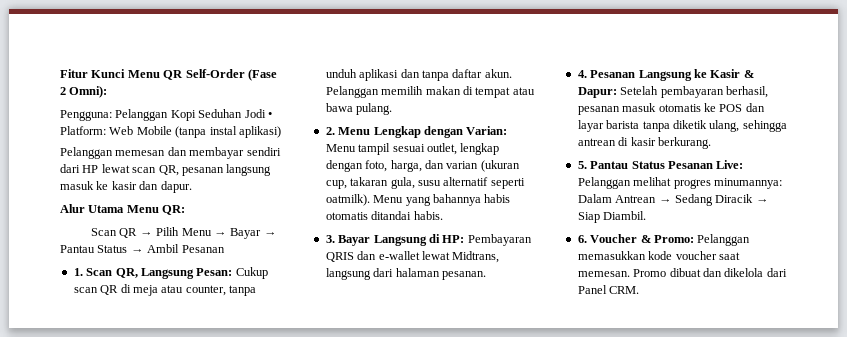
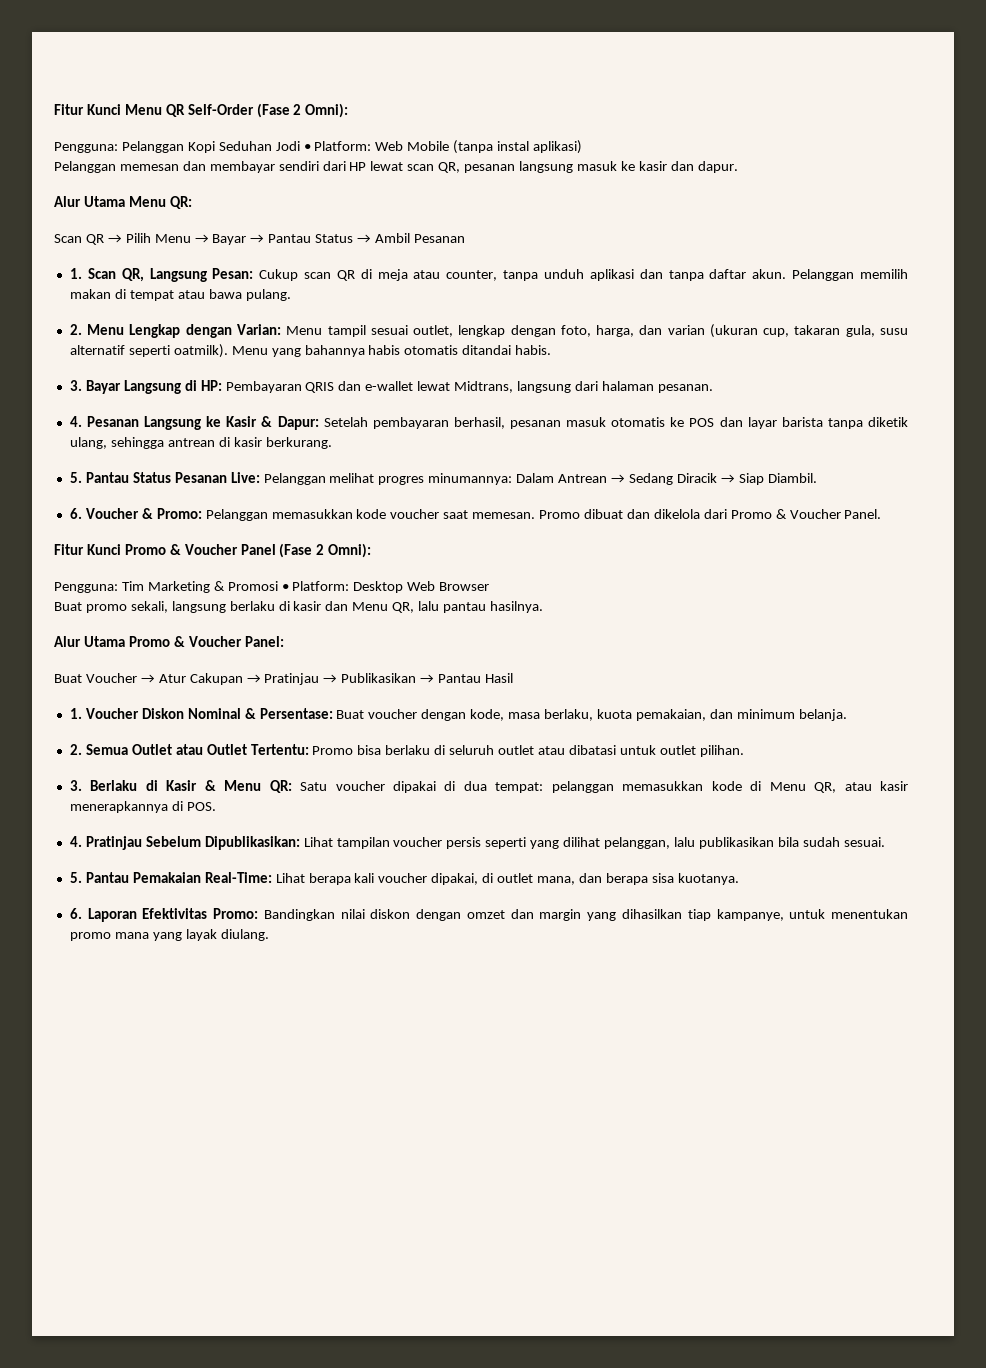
- Promo dibuat dan dikelola dari Panel CRM.
+ Promo dibuat dan dikelola dari Promo & Voucher Panel.
+ Fitur Kunci Promo & Voucher Panel (Fase 2 Omni):
+ Pengguna: Tim Marketing & Promosi • Platform: Desktop Web Browser
+ Buat promo sekali, langsung berlaku di kasir dan Menu QR, lalu pantau hasilnya.
+ Alur Utama Promo & Voucher Panel:
+ Buat Voucher → Atur Cakupan → Pratinjau → Publikasikan → Pantau Hasil
+ 1. Voucher Diskon Nominal & Persentase: Buat voucher dengan kode, masa berlaku, kuota pemakaian, dan minimum belanja.
+ 2. Semua Outlet atau Outlet Tertentu: Promo bisa berlaku di seluruh outlet atau dibatasi untuk outlet pilihan.
+ 3. Berlaku di Kasir & Menu QR: Satu voucher dipakai di dua tempat: pelanggan memasukkan kode di Menu QR, atau kasir menerapkannya di POS.
+ 4. Pratinjau Sebelum Dipublikasikan: Lihat tampilan voucher persis seperti yang dilihat pelanggan, lalu publikasikan bila sudah sesuai.
+ 5. Pantau Pemakaian Real-Time: Lihat berapa kali voucher dipakai, di outlet mana, dan berapa sisa kuotanya.
+ 6. Laporan Efektivitas Promo: Bandingkan nilai diskon dengan omzet dan margin yang dihasilkan tiap kampanye, untuk menentukan promo mana yang layak diulang.

